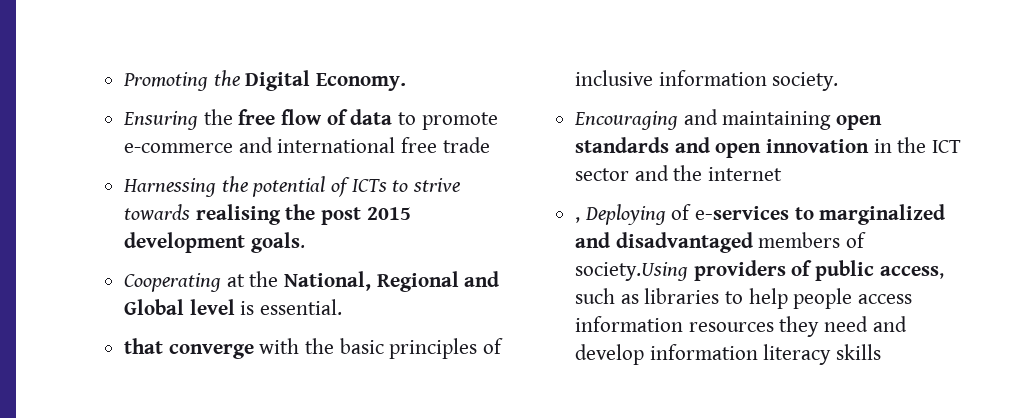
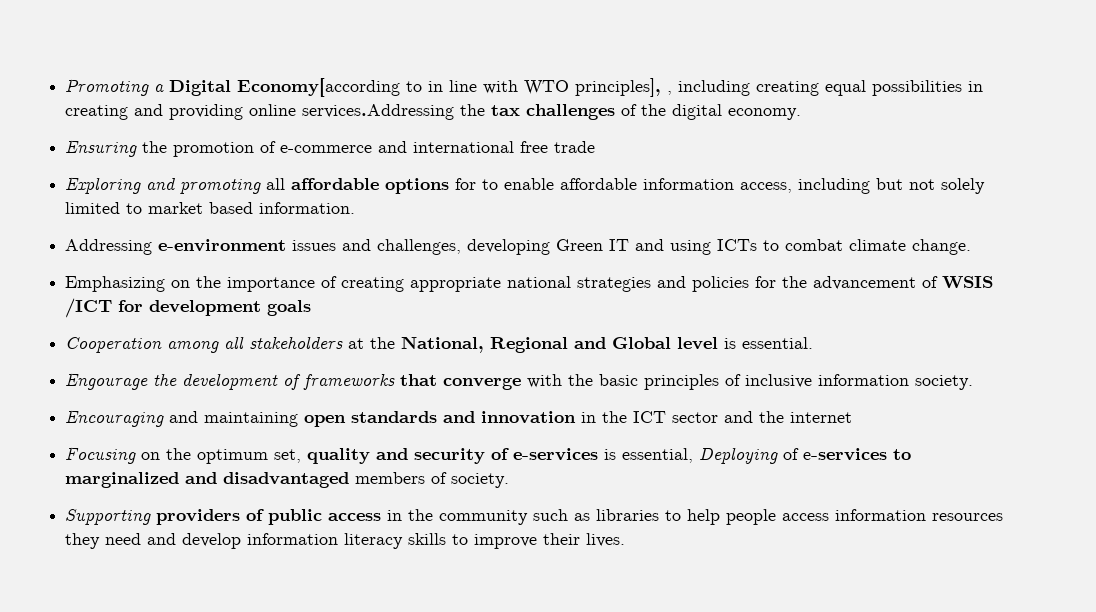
- Promoting the Digital Economy.
- Ensuring the free flow of data to promote e-commerce and international free trade
+ Promoting a Digital Economy[according to in line with WTO principles], , including creating equal possibilities in creating and providing online services.Addressing the tax challenges of the digital economy.
+ Ensuring the promotion of e-commerce and international free trade
- Harnessing the potential of ICTs to strive towards realising the post 2015 development goals.
- Cooperating at the National, Regional and Global level is essential.
+ Exploring and promoting all affordable options for to enable affordable information access, including but not solely limited to market based information.
+ Addressing e-environment issues and challenges, developing Green IT and using ICTs to combat climate change.
+ Emphasizing on the importance of creating appropriate national strategies and policies for the advancement of WSIS /ICT for development goals
+ Cooperation among all stakeholders at the National, Regional and Global level is essential.
- that converge with the basic principles of inclusive information society.
+ Engourage the development of frameworks that converge with the basic principles of inclusive information society.
- Encouraging and maintaining open standards and open innovation in the ICT sector and the internet
+ Encouraging and maintaining open standards and innovation in the ICT sector and the internet
- , Deploying of e-services to marginalized and disadvantaged members of society.Using providers of public access, such as libraries to help people access information resources they need and develop information literacy skills
+ Focusing on the optimum set, quality and security of e-services is essential, Deploying of e-services to marginalized and disadvantaged members of society.
+ Supporting providers of public access in the community such as libraries to help people access information resources they need and develop information literacy skills to improve their lives.

